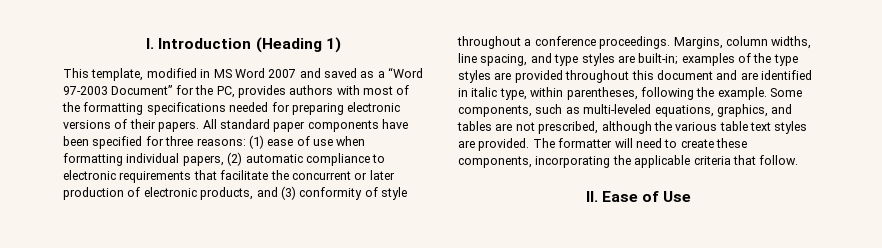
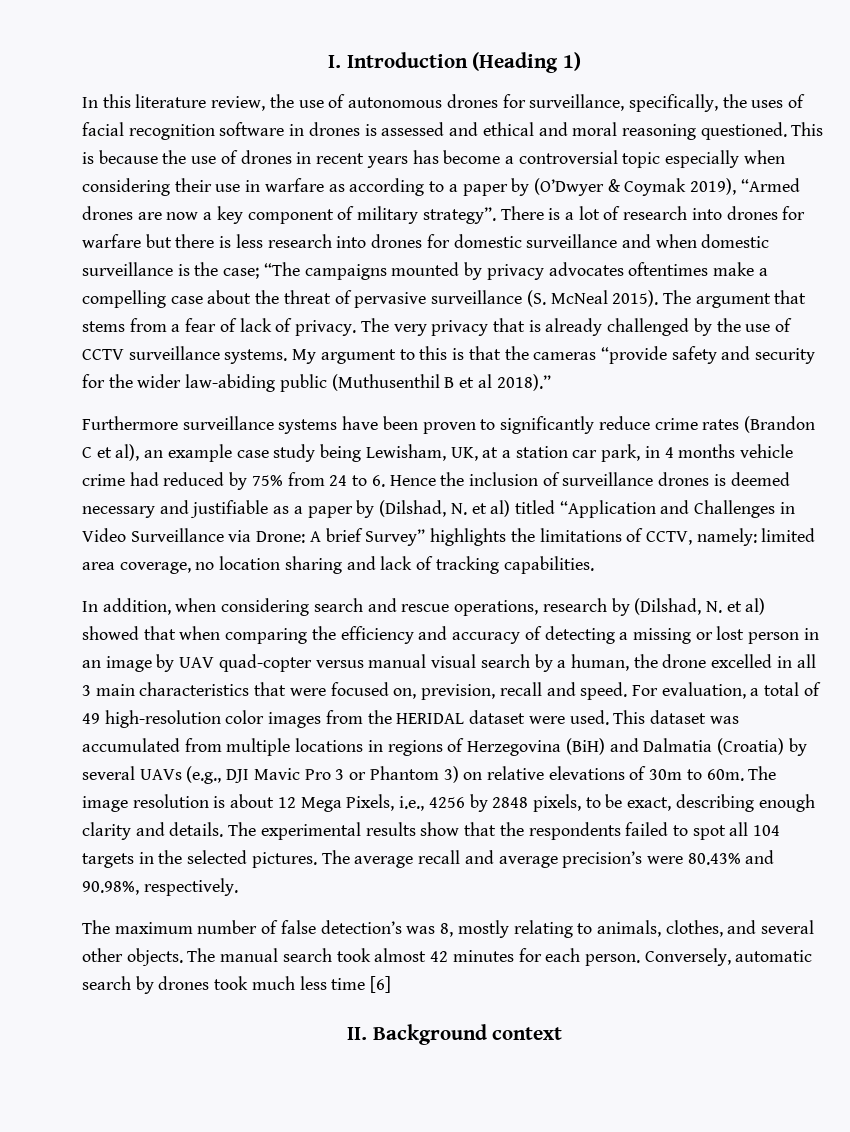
- This template, modified in MS Word 2007 and saved as a “Word 97-2003 Document” for the PC, provides authors with most of the formatting specifications needed for preparing electronic versions of their papers. All standard paper components have been specified for three reasons: (1) ease of use when formatting individual papers, (2) automatic compliance to electronic requirements that facilitate the concurrent or later production of electronic products, and (3) conformity of style throughout a conference proceedings. Margins, column widths, line spacing, and type styles are built-in; examples of the type styles are provided throughout this document and are identified in italic type, within parentheses, following the example. Some components, such as multi-leveled equations, graphics, and tables are not prescribed, although the various table text styles are provided. The formatter will need to create these components, incorporating the applicable criteria that follow.
- II. Ease of Use
+ In this literature review, the use of autonomous drones for surveillance, specifically, the uses of facial recognition software in drones is assessed and ethical and moral reasoning questioned. This is because the use of drones in recent years has become a controversial topic especially when considering their use in warfare as according to a paper by (O’Dwyer & Coymak 2019), “Armed drones are now a key component of military strategy”. There is a lot of research into drones for warfare but there is less research into drones for domestic surveillance and when domestic surveillance is the case; “The campaigns mounted by privacy advocates oftentimes make a compelling case about the threat of pervasive surveillance (S. McNeal 2015). The argument that stems from a fear of lack of privacy. The very privacy that is already challenged by the use of CCTV surveillance systems. My argument to this is that the cameras “provide safety and security for the wider law-abiding public (Muthusenthil B et al 2018).”
+ Furthermore surveillance systems have been proven to significantly reduce crime rates (Brandon C et al), an example case study being Lewisham, UK, at a station car park, in 4 months vehicle crime had reduced by 75% from 24 to 6. Hence the inclusion of surveillance drones is deemed necessary and justifiable as a paper by (Dilshad, N. et al) titled “Application and Challenges in Video Surveillance via Drone: A brief Survey” highlights the limitations of CCTV, namely: limited area coverage, no location sharing and lack of tracking capabilities.
+ In addition, when considering search and rescue operations, research by (Dilshad, N. et al) showed that when comparing the efficiency and accuracy of detecting a missing or lost person in an image by UAV quad-copter versus manual visual search by a human, the drone excelled in all 3 main characteristics that were focused on, prevision, recall and speed. For evaluation, a total of 49 high-resolution color images from the HERIDAL dataset were used. This dataset was accumulated from multiple locations in regions of Herzegovina (BiH) and Dalmatia (Croatia) by several UAVs (e.g., DJI Mavic Pro 3 or Phantom 3) on relative elevations of 30m to 60m. The image resolution is about 12 Mega Pixels, i.e., 4256 by 2848 pixels, to be exact, describing enough clarity and details. The experimental results show that the respondents failed to spot all 104 targets in the selected pictures. The average recall and average precision’s were 80.43% and 90.98%, respectively.
+ The maximum number of false detection’s was 8, mostly relating to animals, clothes, and several other objects. The manual search took almost 42 minutes for each person. Conversely, automatic search by drones took much less time [6]
+ II. Background context

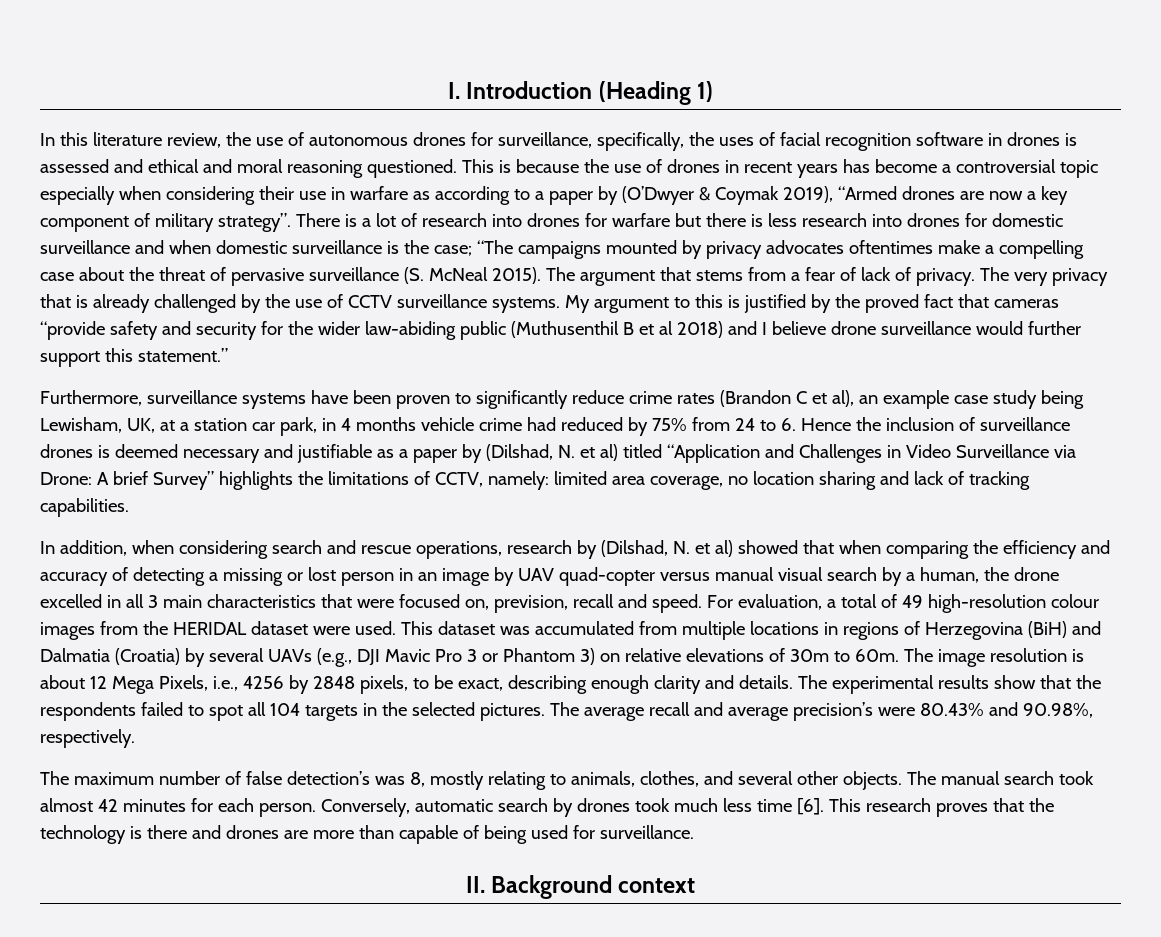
- My argument to this is that the cameras “provide safety and security for the wider law-abiding public (Muthusenthil B et al 2018).”
- Furthermore surveillance systems have been proven to significantly reduce crime rates (Brandon C et al), an example case study being Lewisham, UK, at a station car park, in 4 months vehicle crime had reduced by 75% from 24 to 6. Hence the inclusion of surveillance drones is deemed necessary and justifiable as a paper by (Dilshad, N. et al) titled “Application and Challenges in Video Surveillance via Drone:
+ My argument to this is justified by the proved fact that cameras “provide safety and security for the wider law-abiding public (Muthusenthil B et al 2018) and I believe drone surveillance would further support this statement.”
+ Furthermore, surveillance systems have been proven to significantly reduce crime rates (Brandon C et al), an example case study being Lewisham, UK, at a station car park, in 4 months vehicle crime had reduced by 75% from 24 to 6. Hence the inclusion of surveillance drones is deemed necessary and justifiable as a paper by (Dilshad, N. et al) titled “Application and Challenges in Video Surveillance via Drone:
- For evaluation, a total of 49 high-resolution color images from the HERIDAL dataset were used.
+ For evaluation, a total of 49 high-resolution colour images from the HERIDAL dataset were used.
- Conversely, automatic search by drones took much less time [6]
+ Conversely, automatic search by drones took much less time [6]. This research proves that the technology is there and drones are more than capable of being used for surveillance.

